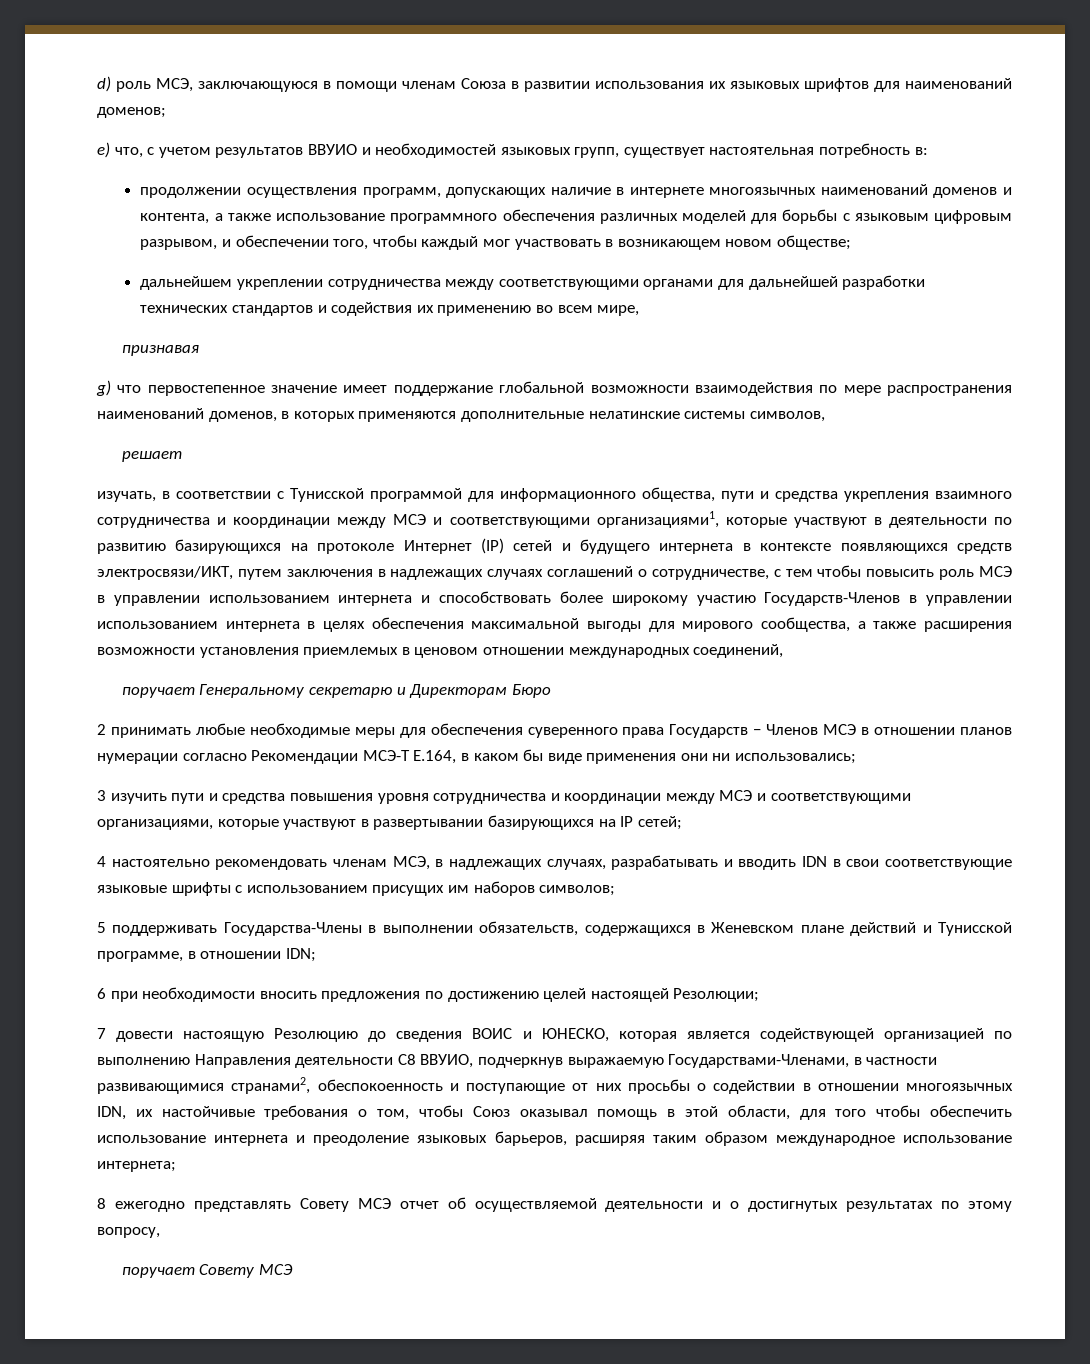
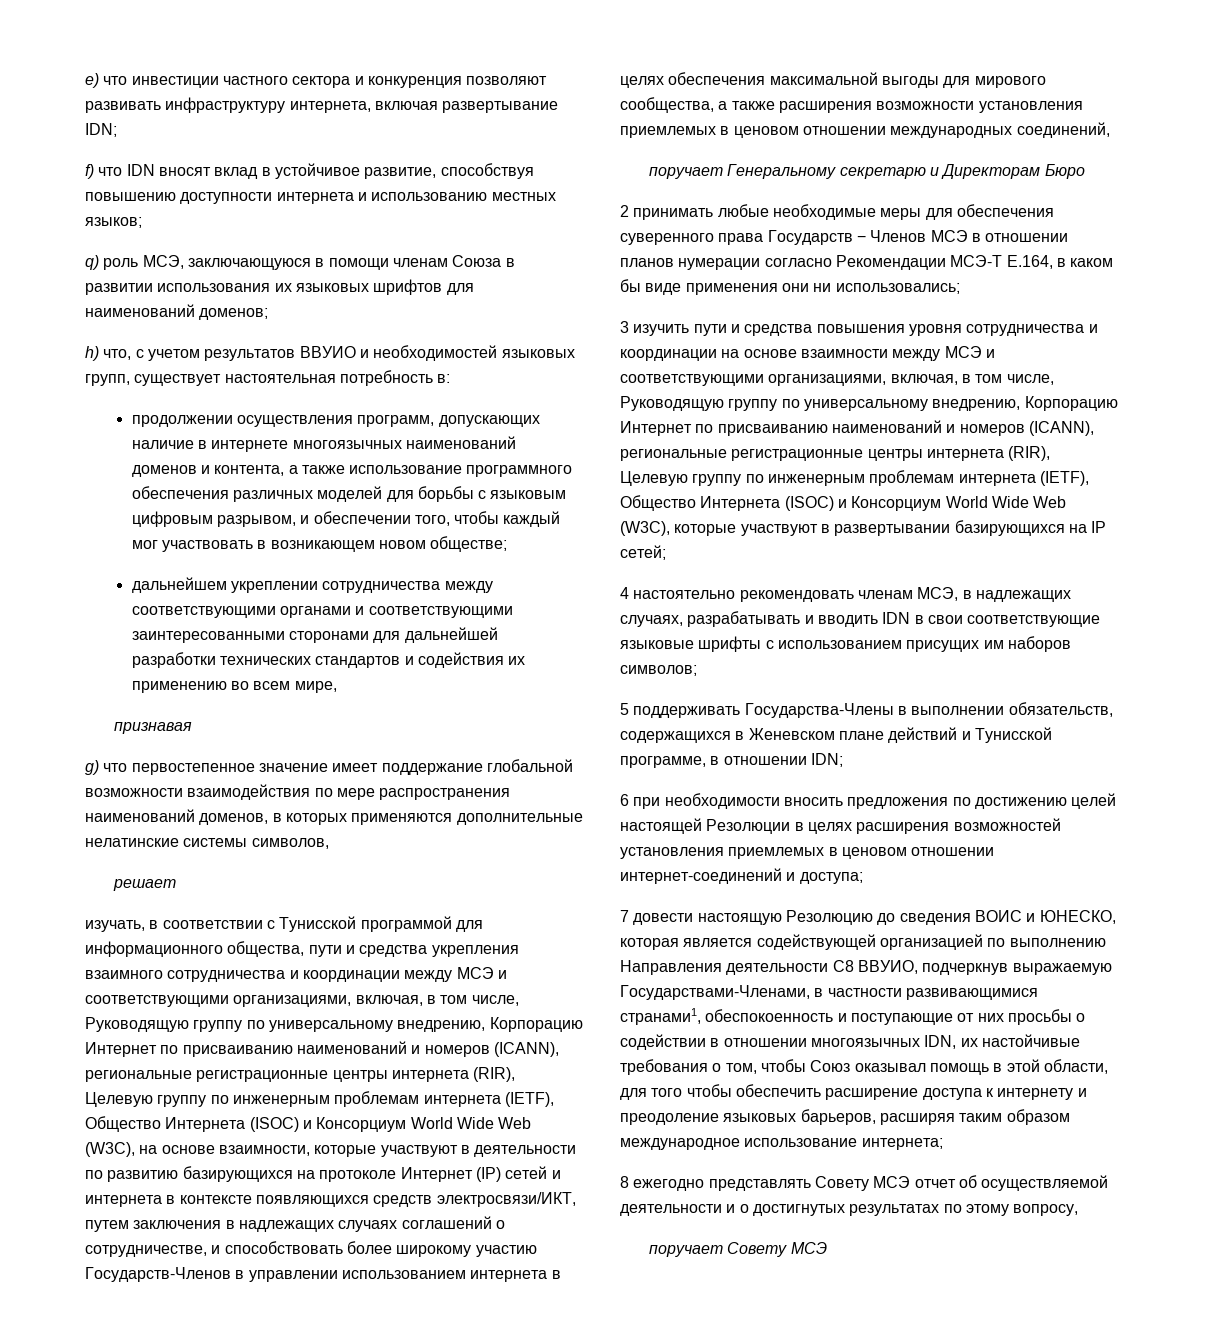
- d) роль МСЭ, заключающуюся в помощи членам Союза в развитии использования их языковых шрифтов для наименований доменов;
+ e) что инвестиции частного сектора и конкуренция позволяют развивать инфраструктуру интернета, включая развертывание IDN;
+ f) что IDN вносят вклад в устойчивое развитие, способствуя повышению доступности интернета и использованию местных языков;
+ q) роль МСЭ, заключающуюся в помощи членам Союза в развитии использования их языковых шрифтов для наименований доменов;
- e) что, с учетом результатов ВВУИО и необходимостей языковых групп, существует настоятельная потребность в:
+ h) что, с учетом результатов ВВУИО и необходимостей языковых групп, существует настоятельная потребность в:
- дальнейшем укреплении сотрудничества между соответствующими органами для дальнейшей разработки технических стандартов и содействия их применению во всем мире,
+ дальнейшем укреплении сотрудничества между соответствующими органами и соответствующими заинтересованными сторонами для дальнейшей разработки технических стандартов и содействия их применению во всем мире,
- изучать, в соответствии с Тунисской программой для информационного общества, пути и средства укрепления взаимного сотрудничества и координации между МСЭ и соответствующими организациями1, которые участвуют в деятельности по развитию базирующихся на протоколе Интернет (IP) сетей и будущего интернета в контексте появляющихся средств электросвязи/ИКТ, путем заключения в надлежащих случаях соглашений о сотрудничестве, с тем чтобы повысить роль МСЭ в управлении использованием интернета и способствовать более широкому участию Государств-Членов в управлении использованием интернета в целях обеспечения максимальной выгоды для мирового сообщества, а также расширения возможности установления приемлемых в ценовом отношении международных соединений,
+ изучать, в соответствии с Тунисской программой для информационного общества, пути и средства укрепления взаимного сотрудничества и координации между МСЭ и соответствующими организациями, включая, в том числе, Руководящую группу по универсальному внедрению, Корпорацию Интернет по присваиванию наименований и номеров (ICANN), региональные регистрационные центры интернета (RIR), Целевую группу по инженерным проблемам интернета (IETF), Общество Интернета (ISOC) и Консорциум World Wide Web (W3C), на основе взаимности, которые участвуют в деятельности по развитию базирующихся на протоколе Интернет (IP) сетей и интернета в контексте появляющихся средств электросвязи/ИКТ, путем заключения в надлежащих случаях соглашений о сотрудничестве, и способствовать более широкому участию Государств-Членов в управлении использованием интернета в целях обеспечения максимальной выгоды для мирового сообщества, а также расширения возможности установления приемлемых в ценовом отношении международных соединений,
- 3 изучить пути и средства повышения уровня сотрудничества и координации между МСЭ и соответствующими организациями, которые участвуют в развертывании базирующихся на IP сетей;
+ 3 изучить пути и средства повышения уровня сотрудничества и координации на основе взаимности между МСЭ и соответствующими организациями, включая, в том числе, Руководящую группу по универсальному внедрению, Корпорацию Интернет по присваиванию наименований и номеров (ICANN), региональные регистрационные центры интернета (RIR), Целевую группу по инженерным проблемам интернета (IETF), Общество Интернета (ISOC) и Консорциум World Wide Web (W3C), которые участвуют в развертывании базирующихся на IP сетей;
- 6 при необходимости вносить предложения по достижению целей настоящей Резолюции;
+ 6 при необходимости вносить предложения по достижению целей настоящей Резолюции в целях расширения возможностей установления приемлемых в ценовом отношении интернет-соединений и доступа;
- 7 довести настоящую Резолюцию до сведения ВОИС и ЮНЕСКО, которая является содействующей организацией по выполнению Направления деятельности С8 ВВУИО, подчеркнув выражаемую Государствами-Членами, в частности развивающимися странами2, обеспокоенность и поступающие от них просьбы о содействии в отношении многоязычных IDN, их настойчивые требования о том, чтобы Союз оказывал помощь в этой области, для того чтобы обеспечить использование интернета и преодоление языковых барьеров, расширяя таким образом международное использование интернета;
+ 7 довести настоящую Резолюцию до сведения ВОИС и ЮНЕСКО, которая является содействующей организацией по выполнению Направления деятельности С8 ВВУИО, подчеркнув выражаемую Государствами-Членами, в частности развивающимися странами1, обеспокоенность и поступающие от них просьбы о содействии в отношении многоязычных IDN, их настойчивые требования о том, чтобы Союз оказывал помощь в этой области, для того чтобы обеспечить расширение доступа к интернету и преодоление языковых барьеров, расширяя таким образом международное использование интернета;

